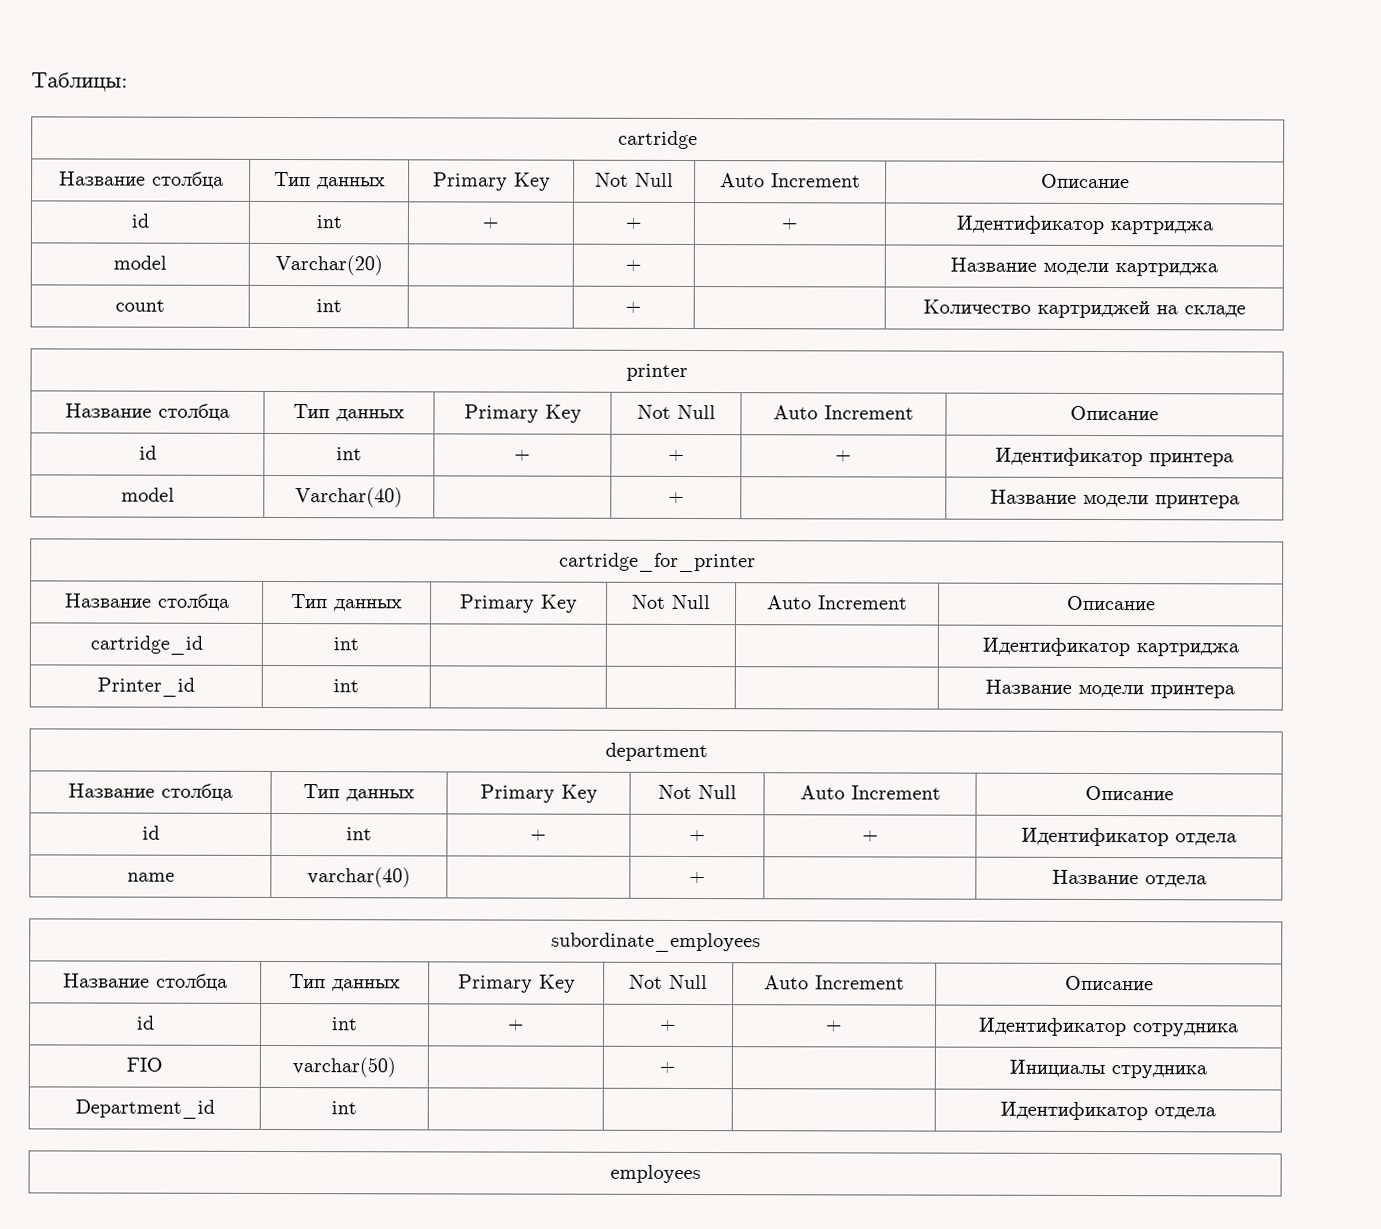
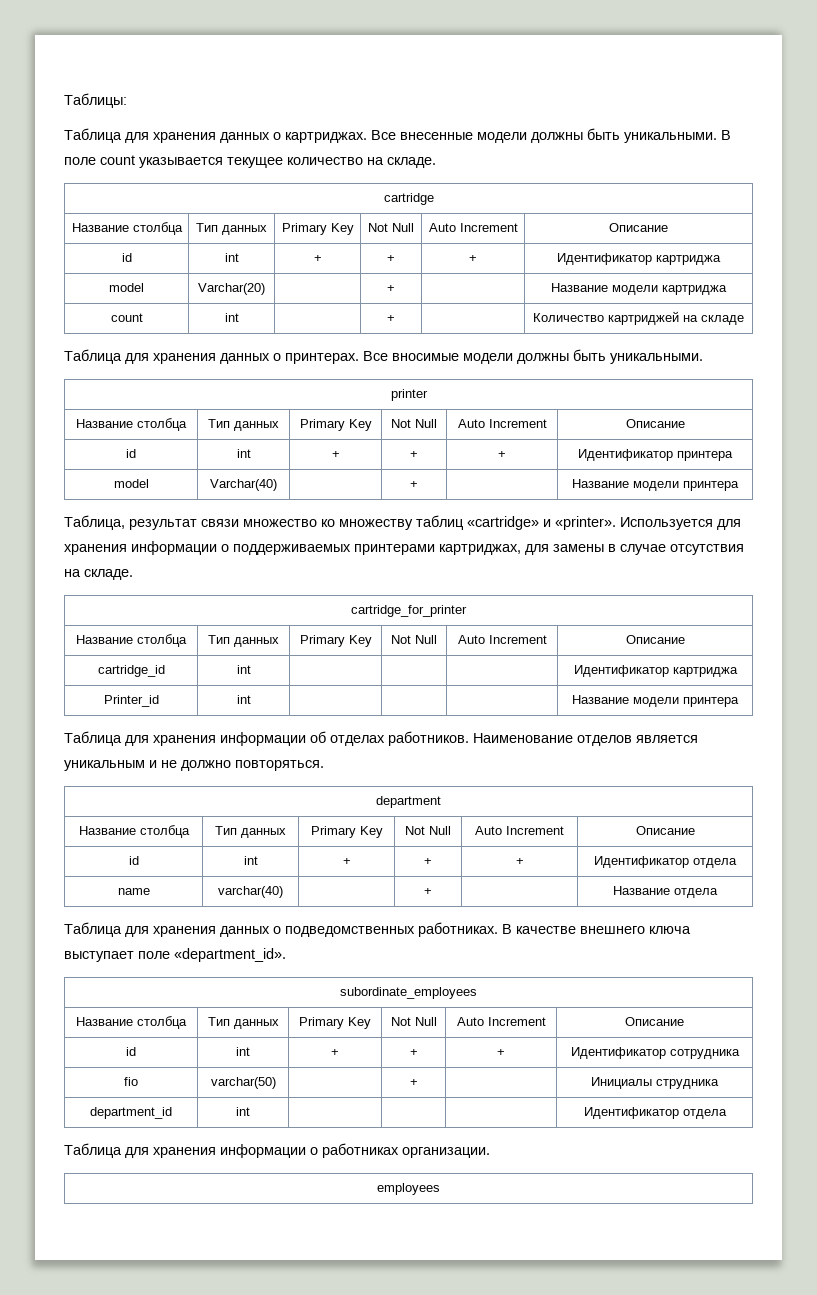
+ Таблица для хранения данных о картриджах. Все внесенные модели должны быть уникальными. В поле count указывается текущее количество на складе.
+ Таблица для хранения данных о принтерах. Все вносимые модели должны быть уникальными.
+ Таблица, результат связи множество ко множеству таблиц «cartridge» и «printer». Используется для хранения информации о поддерживаемых принтерами картриджах, для замены в случае отсутствия на складе.
+ Таблица для хранения информации об отделах работников. Наименование отделов является уникальным и не должно повторяться.
+ Таблица для хранения данных о подведомственных работниках. В качестве внешнего ключа выступает поле «department_id».
- FIO | varchar(50) | | + | | Инициалы струдника
+ fio | varchar(50) | | + | | Инициалы струдника
- Department_id | int | | | | Идентификатор отдела
+ department_id | int | | | | Идентификатор отдела
+ Таблица для хранения информации о работниках организации.

